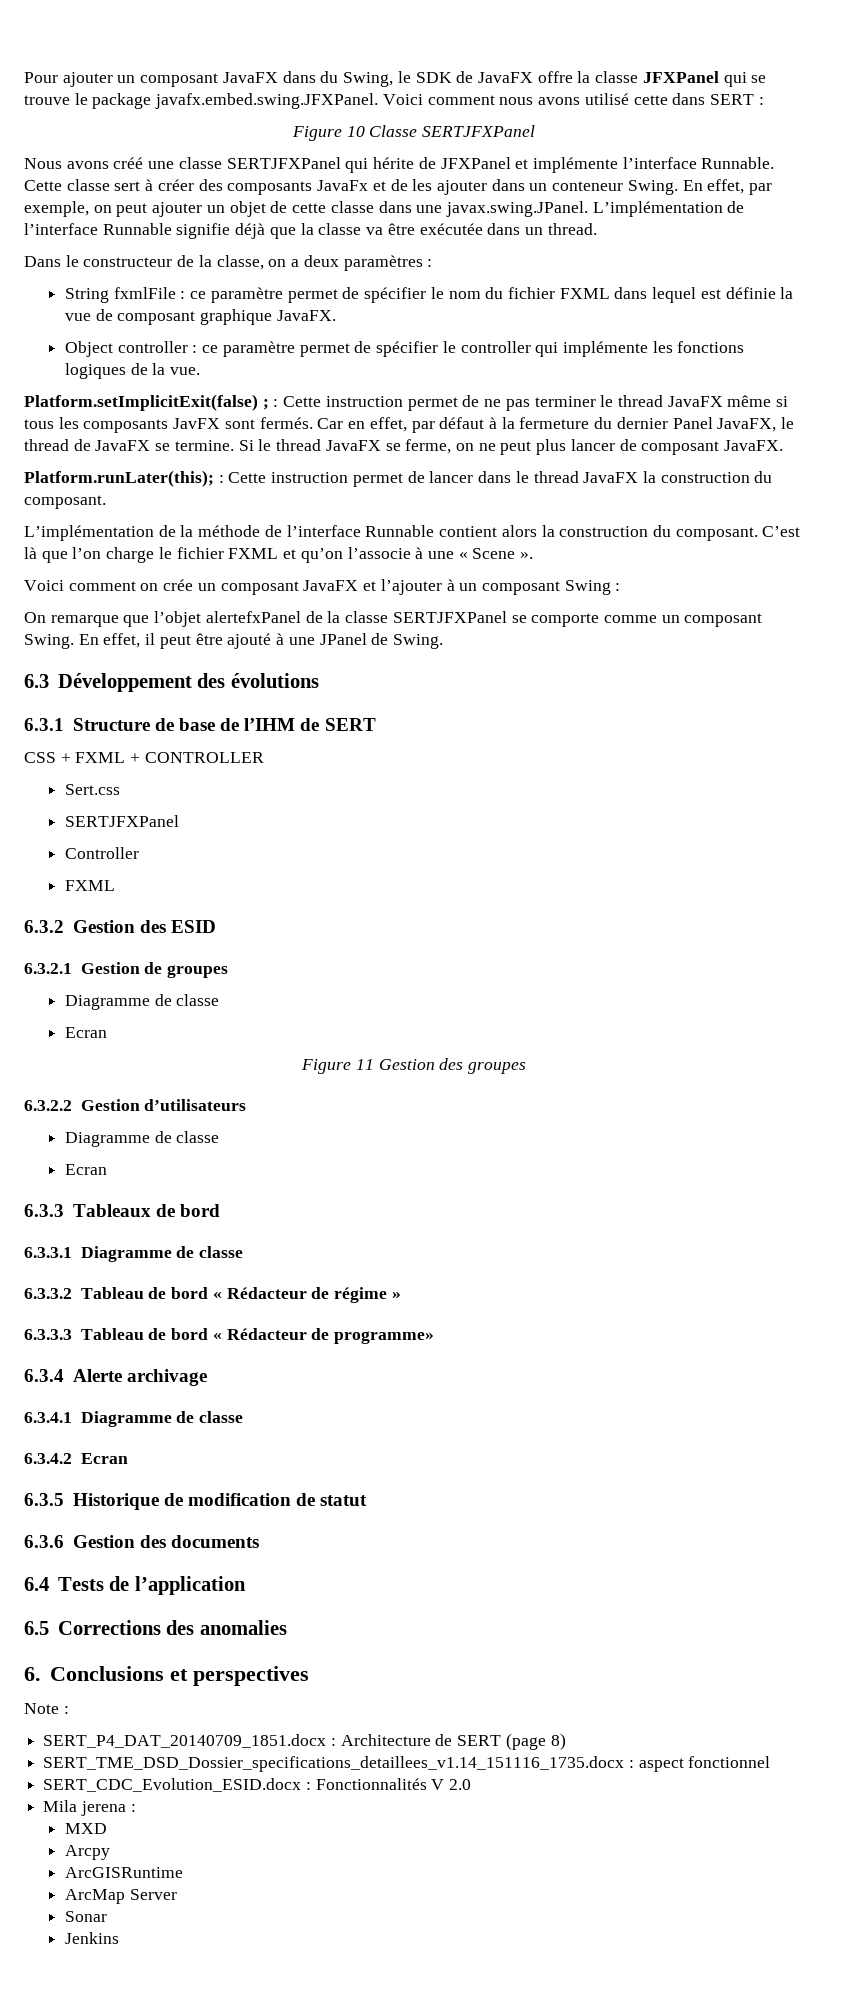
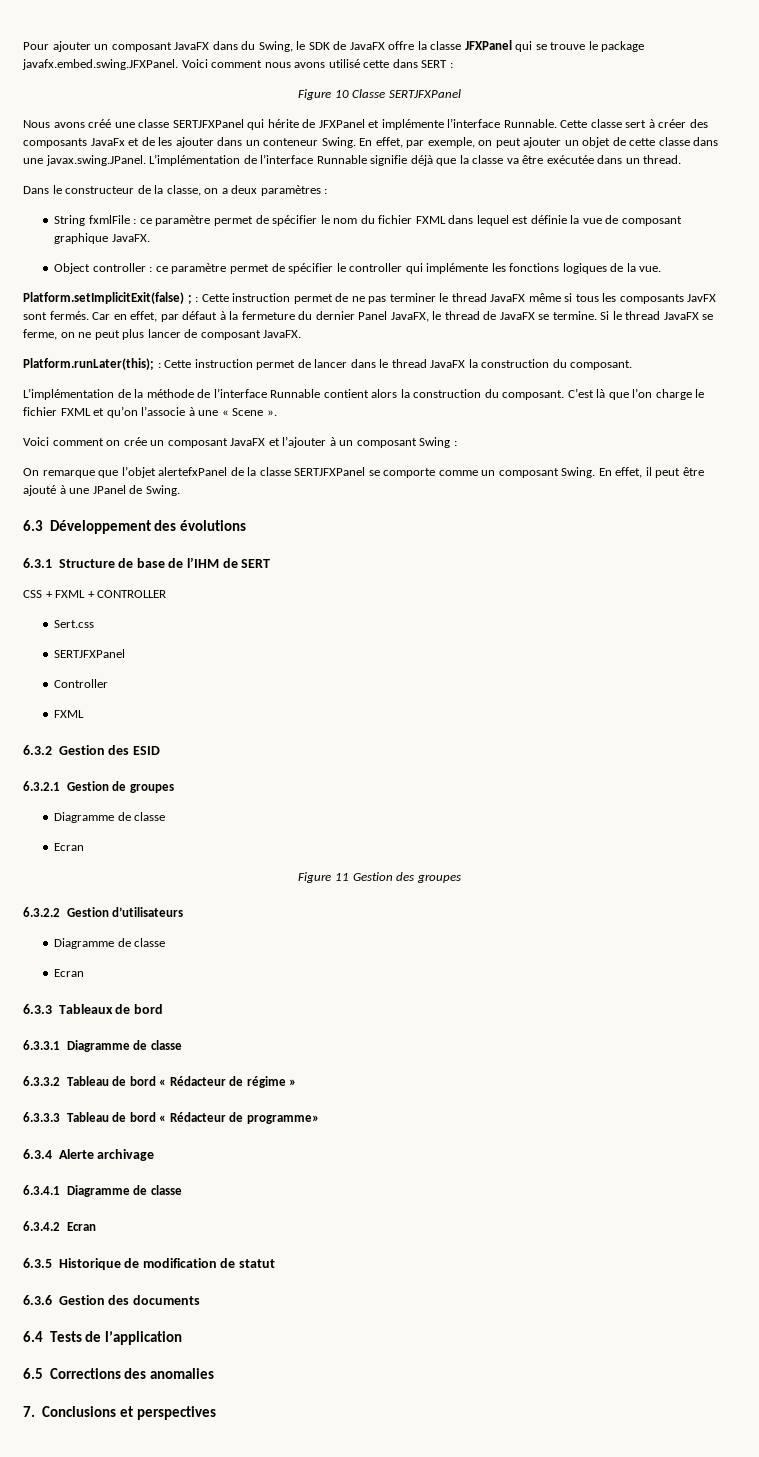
- 6. Conclusions et perspectives
+ 7. Conclusions et perspectives
- Note :
- SERT_P4_DAT_20140709_1851.docx : Architecture de SERT (page 8)
- SERT_TME_DSD_Dossier_specifications_detaillees_v1.14_151116_1735.docx : aspect fonctionnel
- SERT_CDC_Evolution_ESID.docx : Fonctionnalités V 2.0
- Mila jerena :
- MXD
- Arcpy
- ArcGISRuntime
- ArcMap Server
- Sonar
- Jenkins

